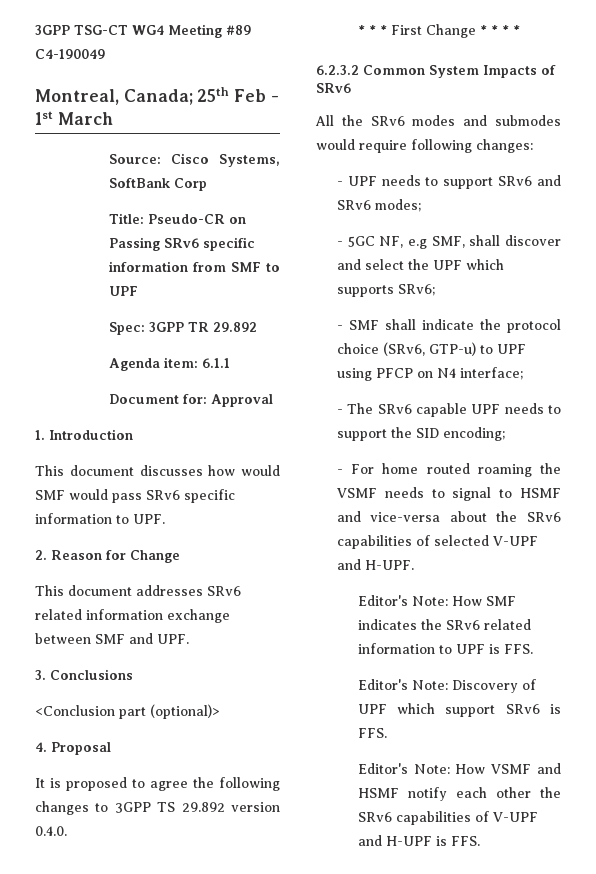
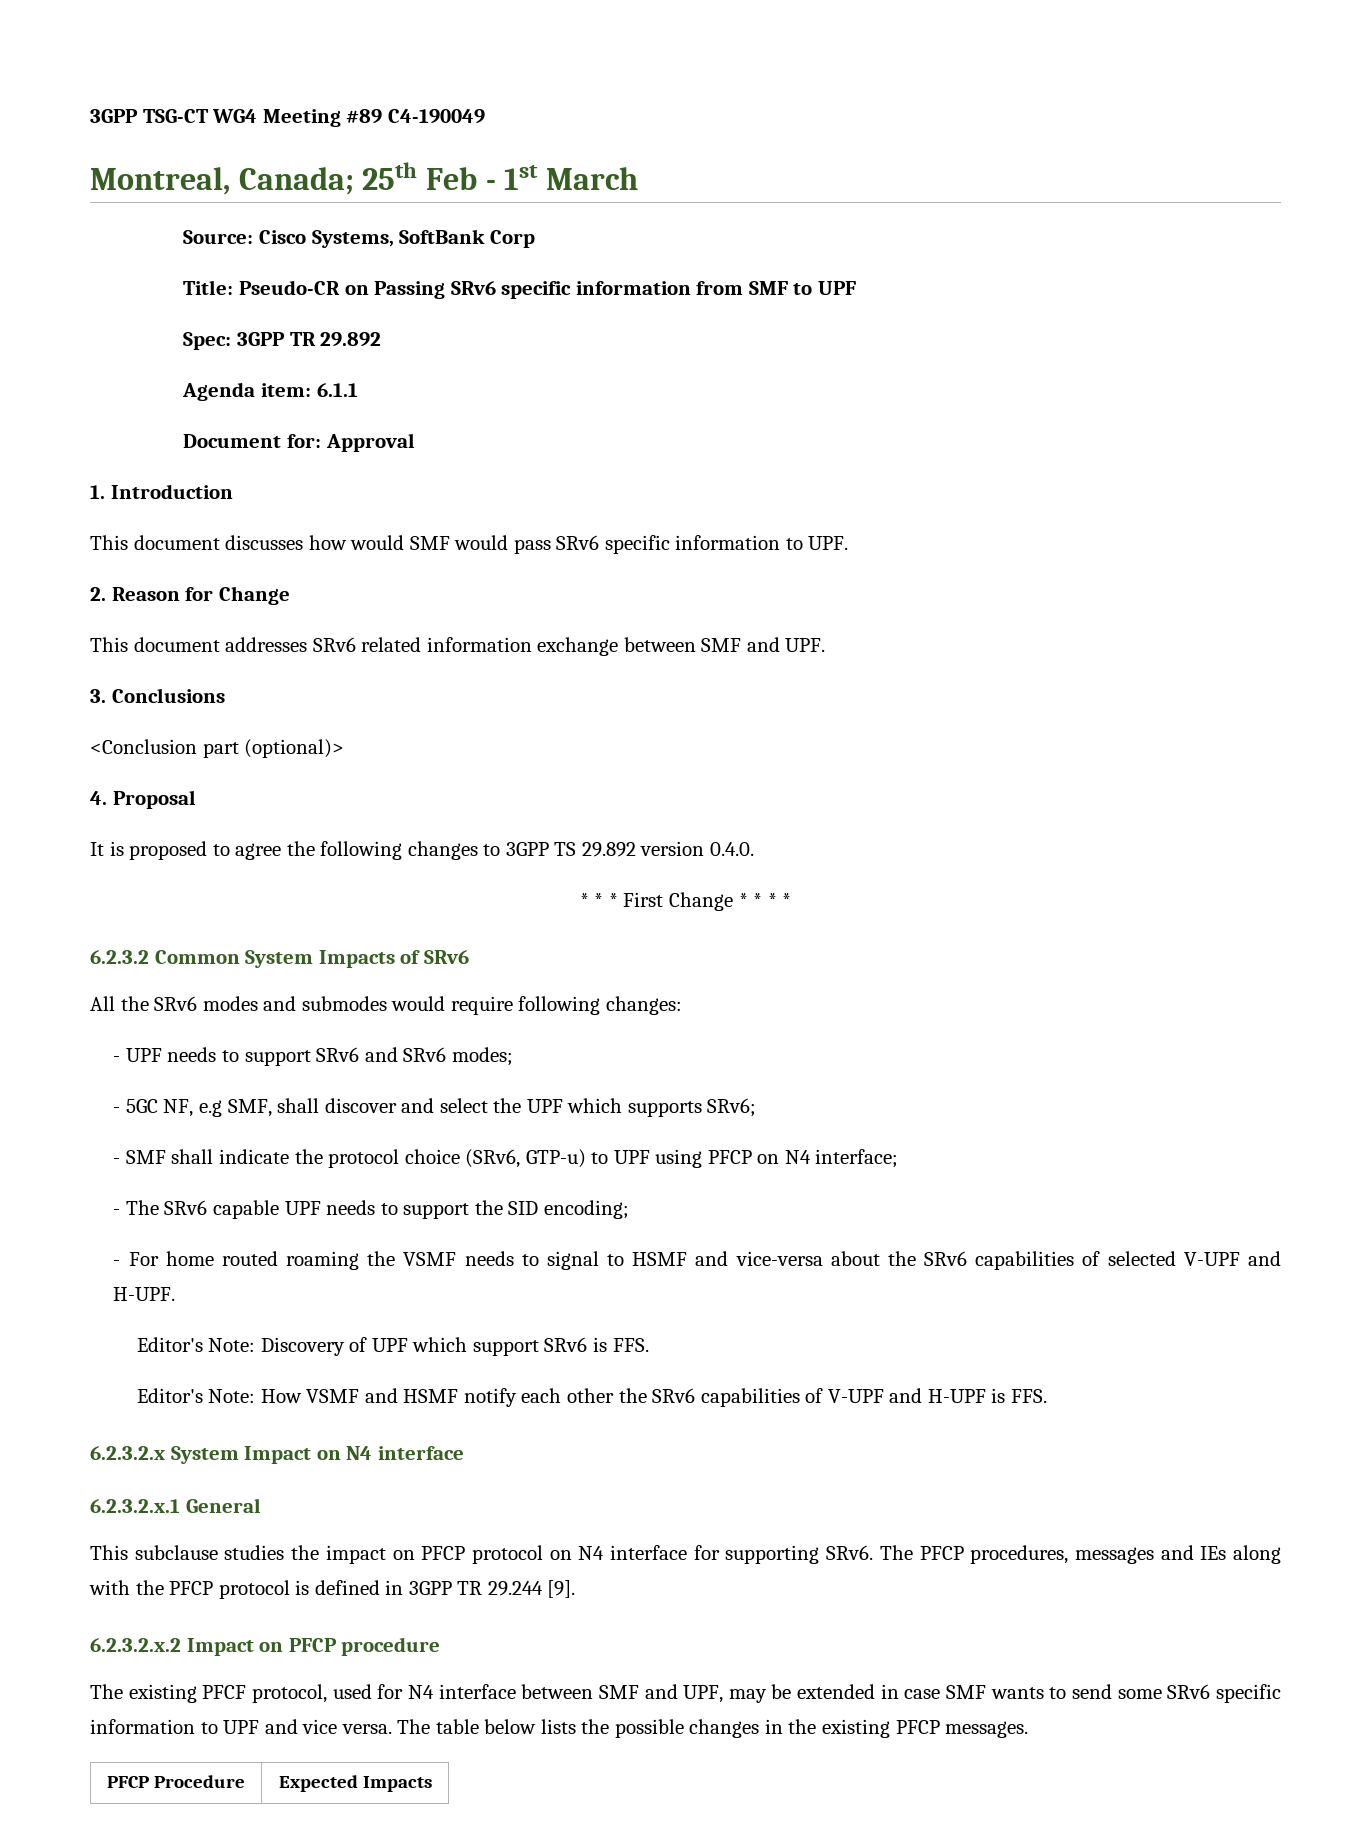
- Editor's Note: How SMF indicates the SRv6 related information to UPF is FFS.
+ 6.2.3.2.x System Impact on N4 interface
+ 6.2.3.2.x.1 General
+ This subclause studies the impact on PFCP protocol on N4 interface for supporting SRv6. The PFCP procedures, messages and IEs along with the PFCP protocol is defined in 3GPP TR 29.244 [9].
+ 6.2.3.2.x.2 Impact on PFCP procedure
+ The existing PFCF protocol, used for N4 interface between SMF and UPF, may be extended in case SMF wants to send some SRv6 specific information to UPF and vice versa. The table below lists the possible changes in the existing PFCP messages.
+ PFCP Procedure | Expected Impacts

